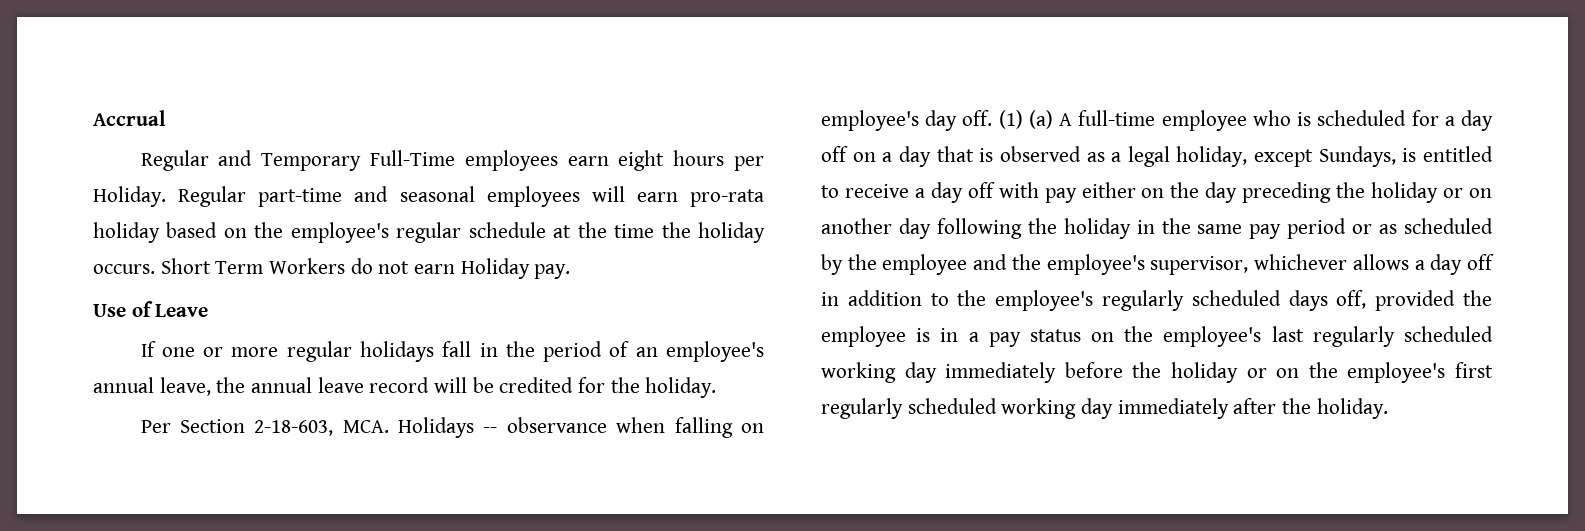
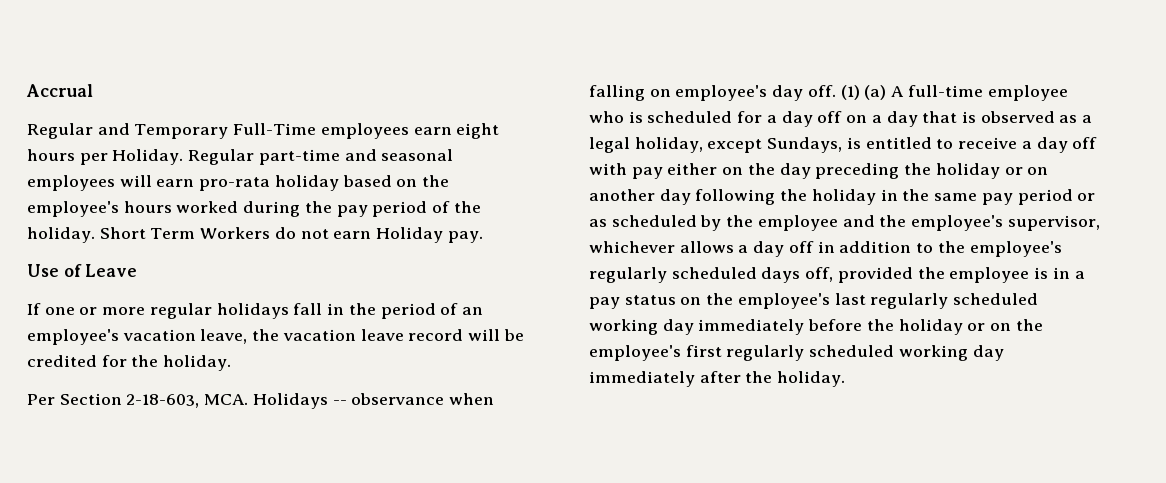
- Regular part-time and seasonal employees will earn pro-rata holiday based on the employee's regular schedule at the time the holiday occurs.
+ Regular part-time and seasonal employees will earn pro-rata holiday based on the employee's hours worked during the pay period of the holiday.
- If one or more regular holidays fall in the period of an employee's annual leave, the annual leave record will be credited for the holiday.
+ If one or more regular holidays fall in the period of an employee's vacation leave, the vacation leave record will be credited for the holiday.

